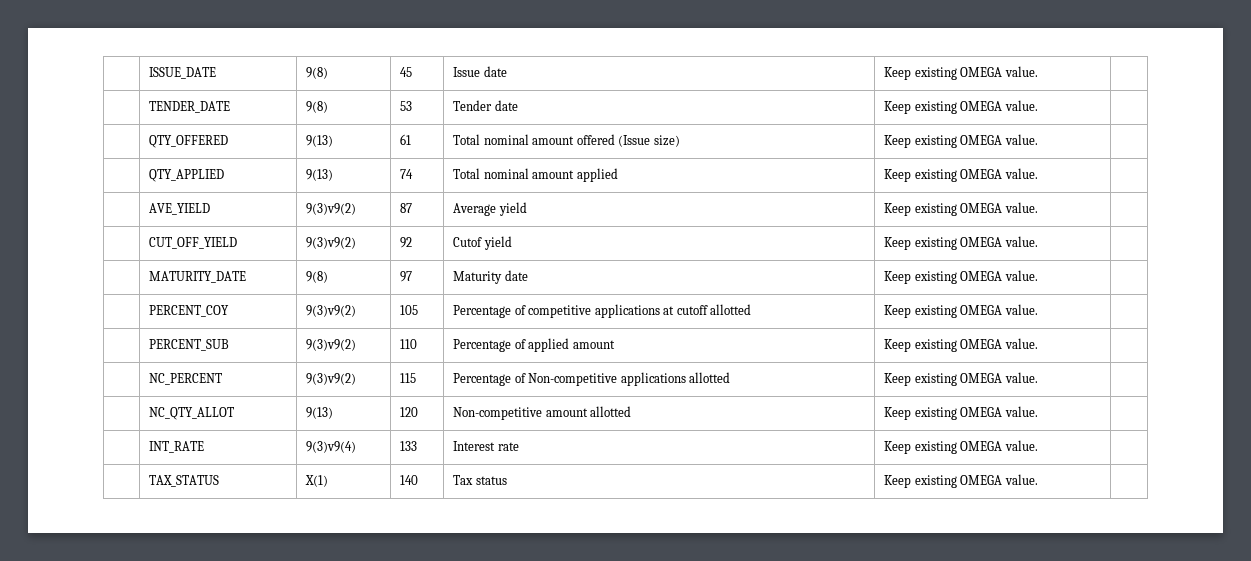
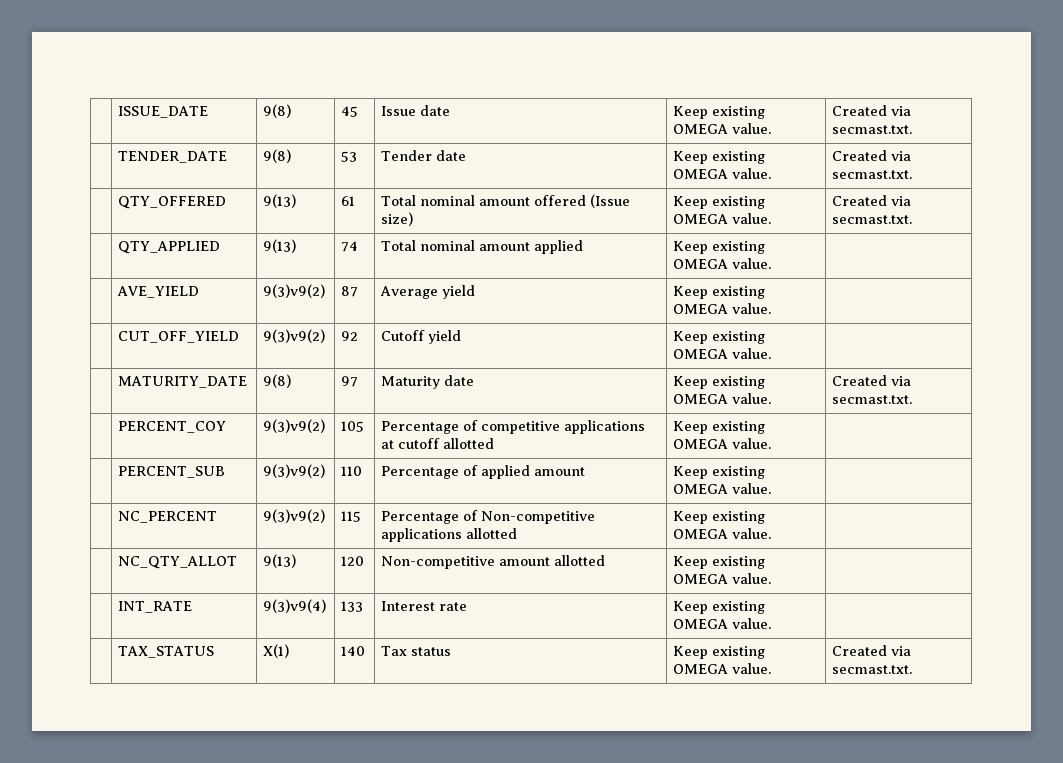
- | ISSUE_DATE | 9(8) | 45 | Issue date | Keep existing OMEGA value. |
+ | ISSUE_DATE | 9(8) | 45 | Issue date | Keep existing OMEGA value. | Created via secmast.txt.
- | TENDER_DATE | 9(8) | 53 | Tender date | Keep existing OMEGA value. |
+ | TENDER_DATE | 9(8) | 53 | Tender date | Keep existing OMEGA value. | Created via secmast.txt.
- | QTY_OFFERED | 9(13) | 61 | Total nominal amount offered (Issue size) | Keep existing OMEGA value. |
+ | QTY_OFFERED | 9(13) | 61 | Total nominal amount offered (Issue size) | Keep existing OMEGA value. | Created via secmast.txt.
- | CUT_OFF_YIELD | 9(3)v9(2) | 92 | Cutof yield | Keep existing OMEGA value. |
+ | CUT_OFF_YIELD | 9(3)v9(2) | 92 | Cutoff yield | Keep existing OMEGA value. |
- | MATURITY_DATE | 9(8) | 97 | Maturity date | Keep existing OMEGA value. |
+ | MATURITY_DATE | 9(8) | 97 | Maturity date | Keep existing OMEGA value. | Created via secmast.txt.
- | TAX_STATUS | X(1) | 140 | Tax status | Keep existing OMEGA value. |
+ | TAX_STATUS | X(1) | 140 | Tax status | Keep existing OMEGA value. | Created via secmast.txt.

